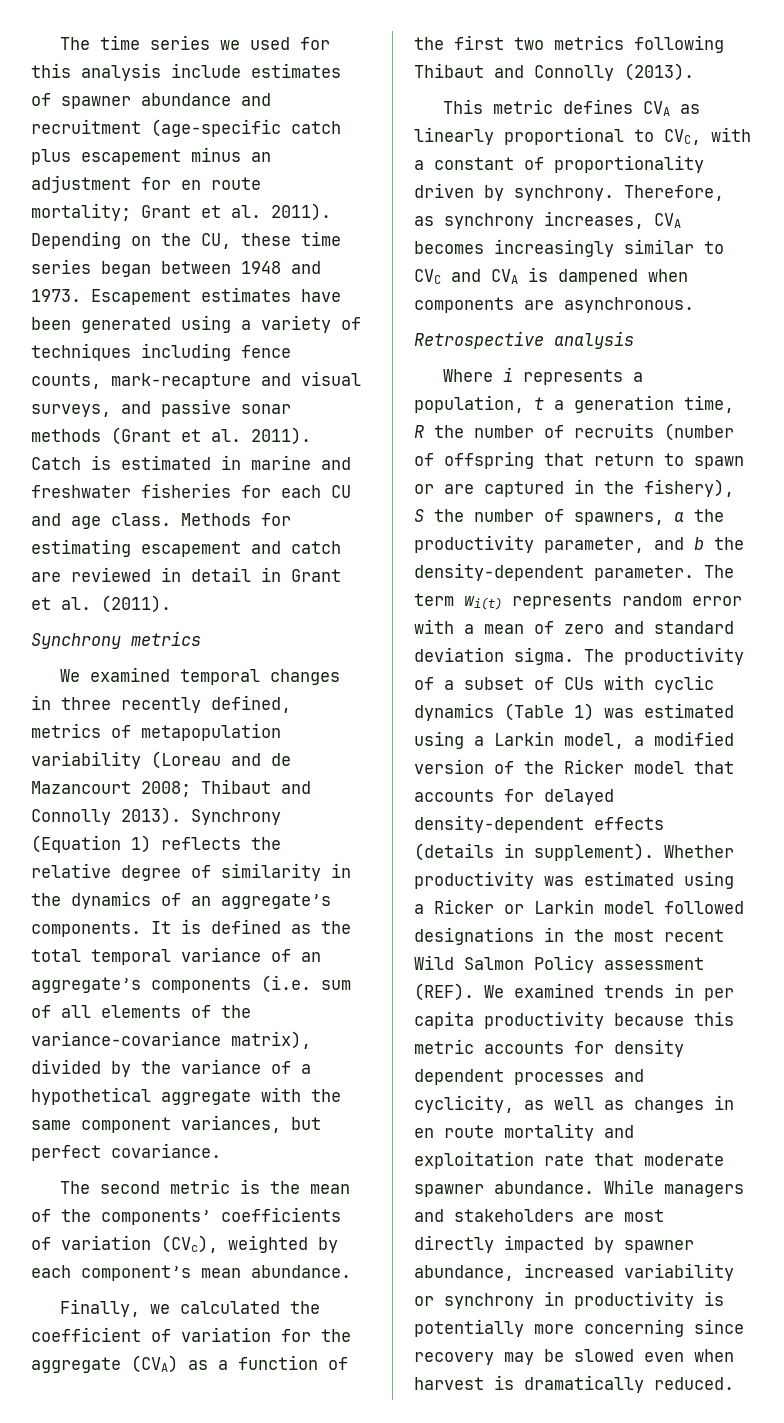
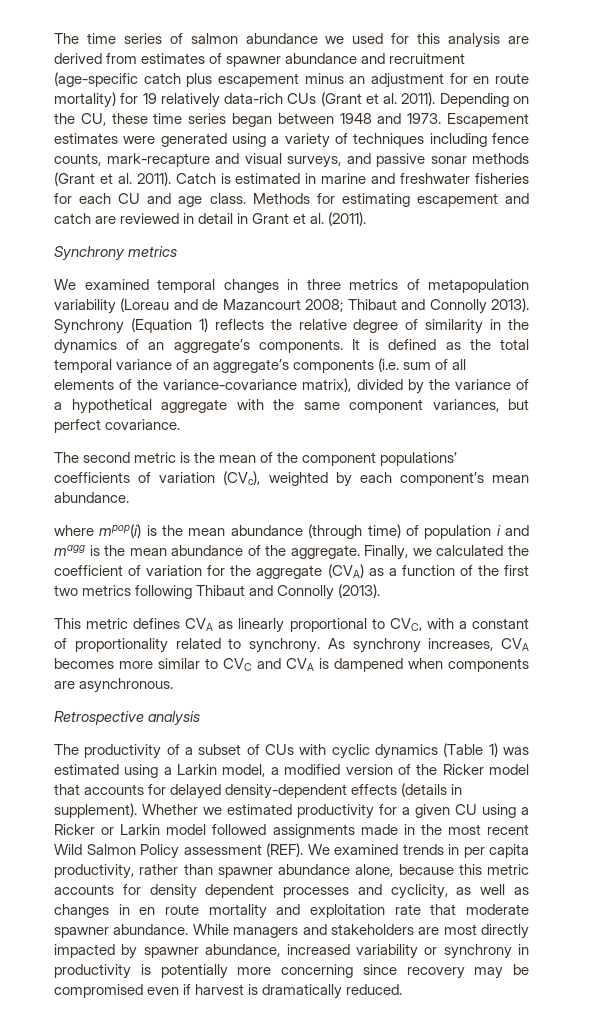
- The time series we used for this analysis include estimates of spawner abundance and recruitment (age-specific catch plus escapement minus an adjustment for en route mortality; Grant et al. 2011).
+ The time series of salmon abundance we used for this analysis are derived from estimates of spawner abundance and recruitment (age-specific catch plus escapement minus an adjustment for en route mortality) for 19 relatively data-rich CUs (Grant et al. 2011).
- Escapement estimates have been generated using a variety of techniques including fence counts, mark-recapture and visual surveys, and passive sonar methods (Grant et al. 2011).
+ Escapement estimates were generated using a variety of techniques including fence counts, mark-recapture and visual surveys, and passive sonar methods (Grant et al. 2011).
- We examined temporal changes in three recently defined, metrics of metapopulation variability (Loreau and de Mazancourt 2008; Thibaut and Connolly 2013).
+ We examined temporal changes in three metrics of metapopulation variability (Loreau and de Mazancourt 2008; Thibaut and Connolly 2013).
- The second metric is the mean of the components’ coefficients of variation (CVc), weighted by each component’s mean abundance.
+ The second metric is the mean of the component populations’ coefficients of variation (CVc), weighted by each component’s mean abundance.
+ where mpop(i) is the mean abundance (through time) of population i and magg is the mean abundance of the aggregate.
- This metric defines CVA as linearly proportional to CVC, with a constant of proportionality driven by synchrony. Therefore, as synchrony increases, CVA becomes increasingly similar to CVC and CVA is dampened when components are asynchronous.
+ This metric defines CVA as linearly proportional to CVC, with a constant of proportionality related to synchrony. As synchrony increases, CVA becomes more similar to CVC and CVA is dampened when components are asynchronous.
- Where i represents a population, t a generation time, R the number of recruits (number of offspring that return to spawn or are captured in the fishery), S the number of spawners, a the productivity parameter, and b the density-dependent parameter. The term wi(t) represents random error with a mean of zero and standard deviation sigma.
- Whether productivity was estimated using a Ricker or Larkin model followed designations in the most recent Wild Salmon Policy assessment (REF).
+ Whether we estimated productivity for a given CU using a Ricker or Larkin model followed assignments made in the most recent Wild Salmon Policy assessment (REF).
- We examined trends in per capita productivity because this metric accounts for density dependent processes and cyclicity, as well as changes in en route mortality and exploitation rate that moderate spawner abundance.
+ We examined trends in per capita productivity, rather than spawner abundance alone, because this metric accounts for density dependent processes and cyclicity, as well as changes in en route mortality and exploitation rate that moderate spawner abundance.
- While managers and stakeholders are most directly impacted by spawner abundance, increased variability or synchrony in productivity is potentially more concerning since recovery may be slowed even when harvest is dramatically reduced.
+ While managers and stakeholders are most directly impacted by spawner abundance, increased variability or synchrony in productivity is potentially more concerning since recovery may be compromised even if harvest is dramatically reduced.

